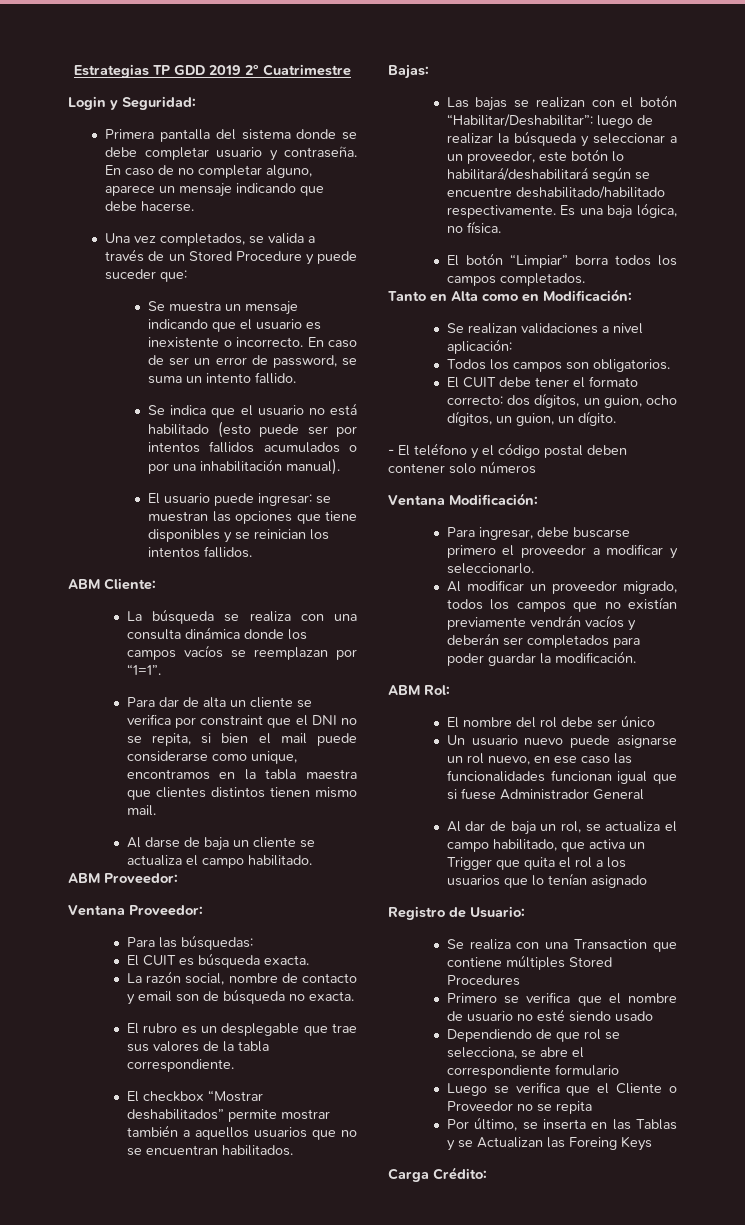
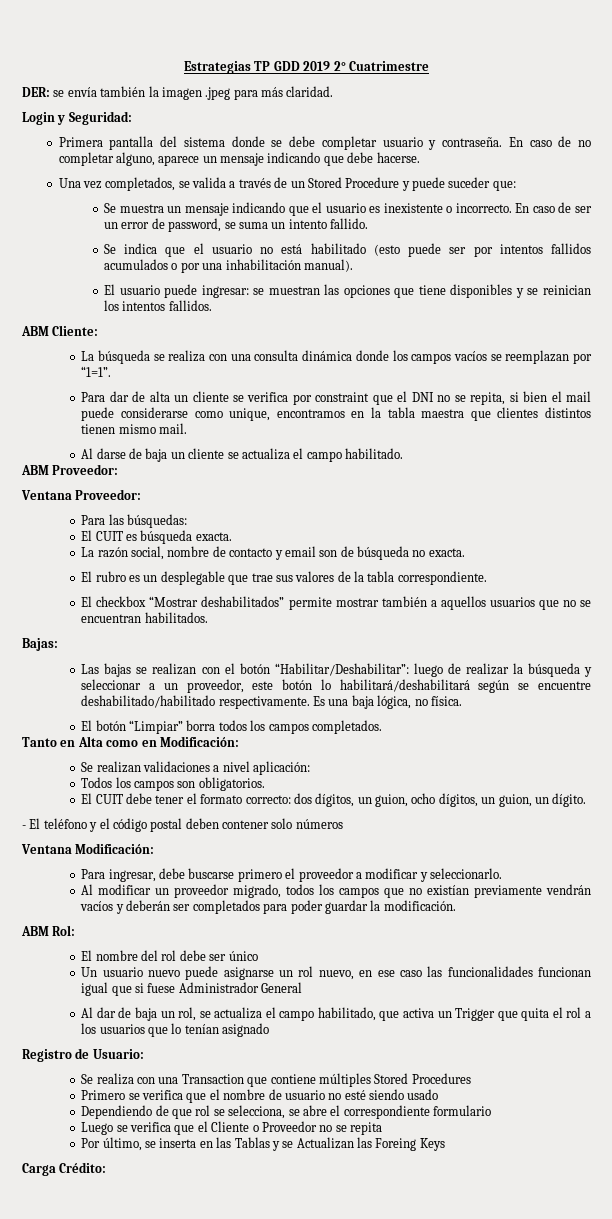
+ DER: se envía también la imagen .jpeg para más claridad.

